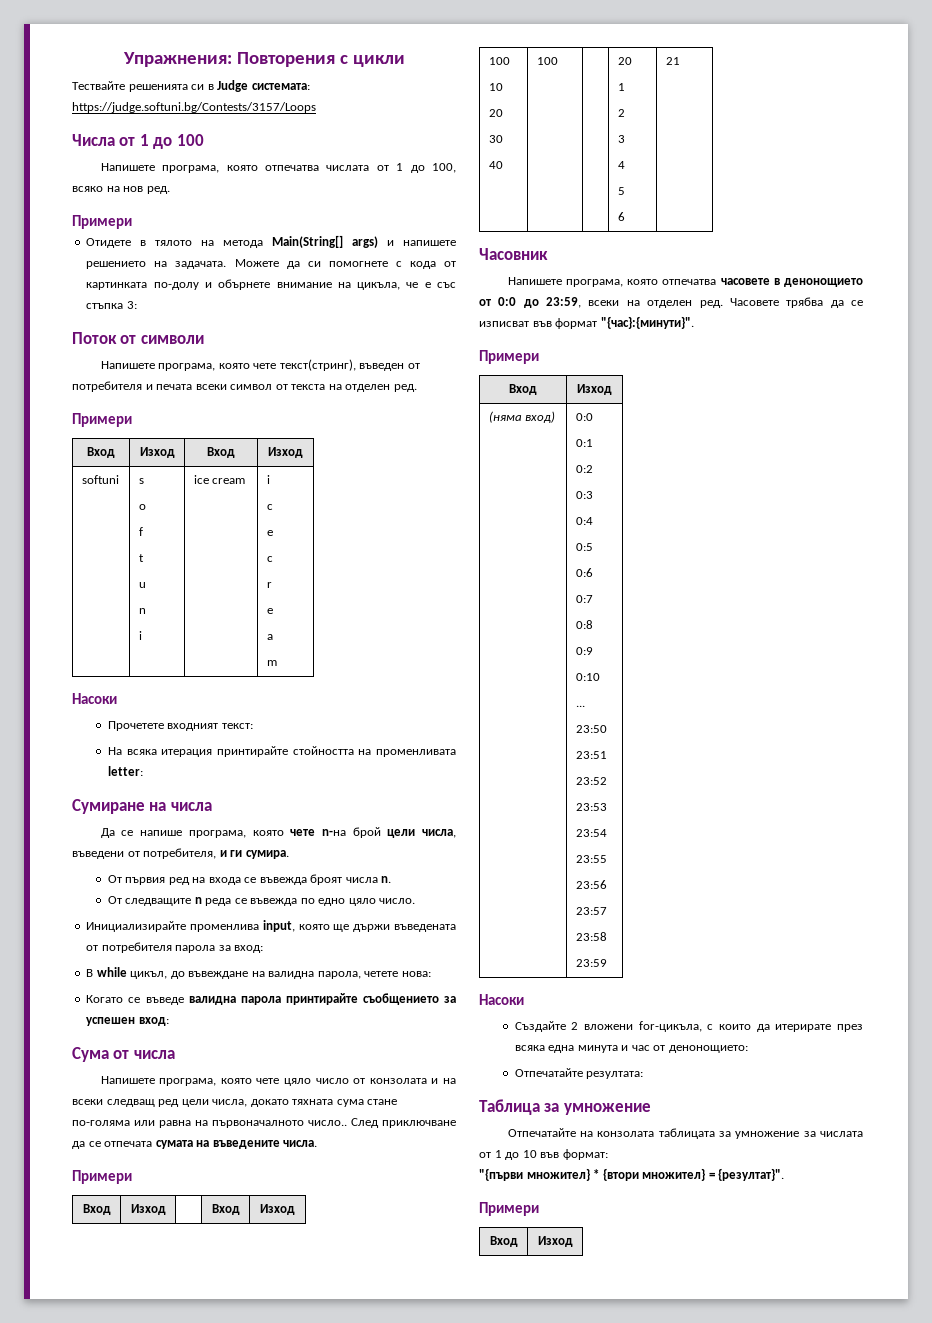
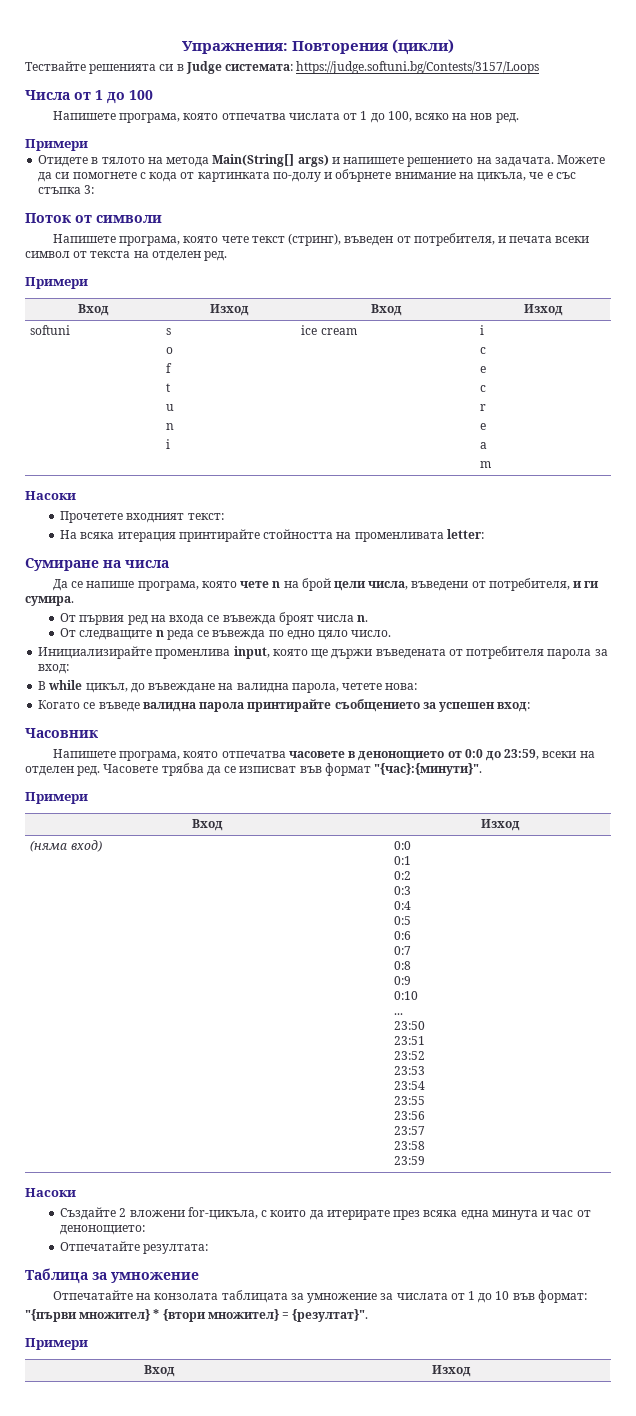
- Упражнения: Повторения с цикли
+ Упражнения: Повторения (цикли)
- Напишете програма, която чете текст(стринг), въведен от потребителя и печата всеки символ от текста на отделен ред.
+ Напишете програма, която чете текст (стринг), въведен от потребителя, и печата всеки символ от текста на отделен ред.
- Да се напише програма, която чете n-на брой цели числа, въведени от потребителя, и ги сумира.
+ Да се напише програма, която чете n на брой цели числа, въведени от потребителя, и ги сумира.
- Сума от числа
- Напишете програма, която чете цяло число от конзолата и на всеки следващ ред цели числа, докато тяхната сума стане по-голяма или равна на първоначалното число.. След приключване да се отпечата сумата на въведените числа.
- Примери
- Вход | Изход | | Вход | Изход
- 100
- 10
- 20
- 30
- 40 | 100 | | 20
- 1
- 2
- 3
- 4
- 5
- 6 | 21

